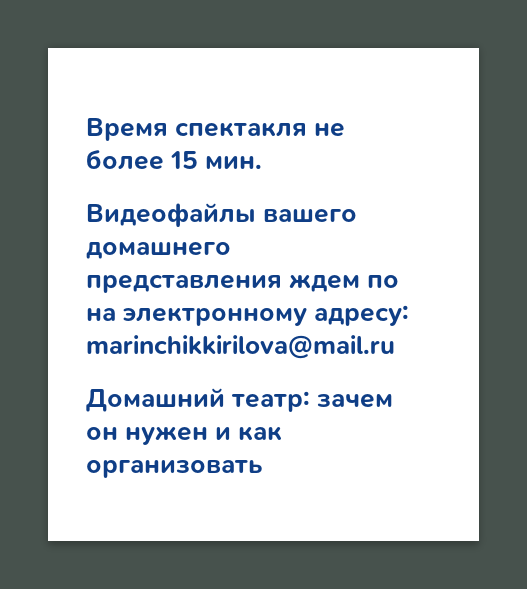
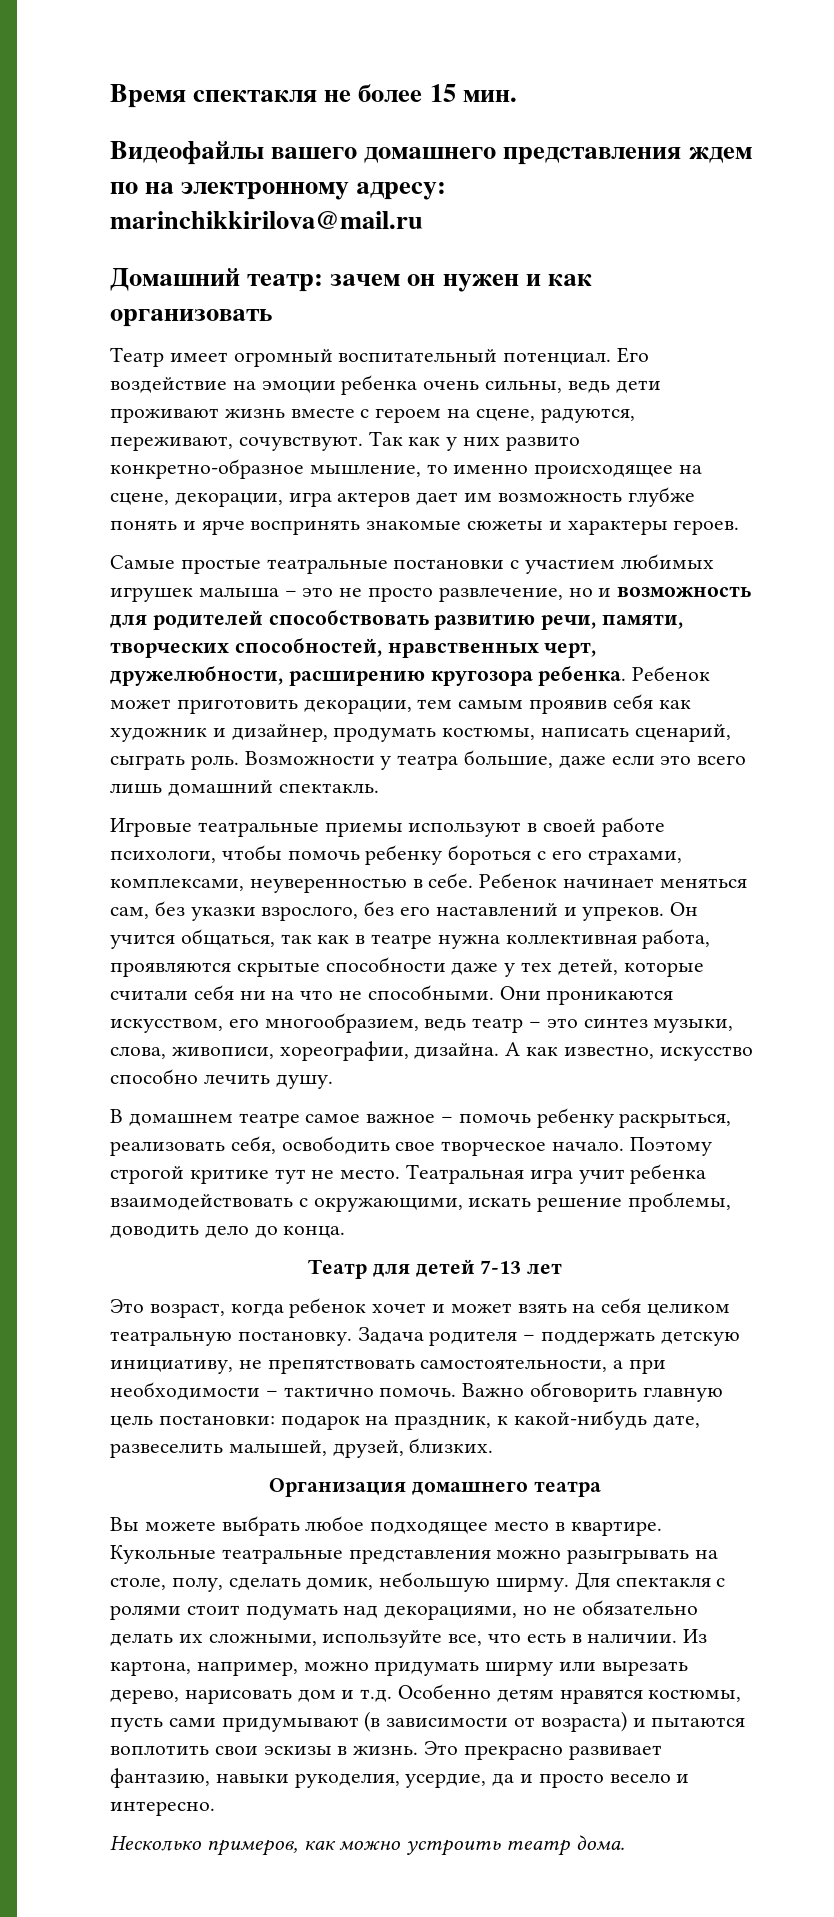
+ Театр имеет огромный воспитательный потенциал. Его воздействие на эмоции ребенка очень сильны, ведь дети проживают жизнь вместе с героем на сцене, радуются, переживают, сочувствуют. Так как у них развито конкретно-образное мышление, то именно происходящее на сцене, декорации, игра актеров дает им возможность глубже понять и ярче воспринять знакомые сюжеты и характеры героев.
+ Самые простые театральные постановки с участием любимых игрушек малыша – это не просто развлечение, но и возможность для родителей способствовать развитию речи, памяти, творческих способностей, нравственных черт, дружелюбности, расширению кругозора ребенка. Ребенок может приготовить декорации, тем самым проявив себя как художник и дизайнер, продумать костюмы, написать сценарий, сыграть роль. Возможности у театра большие, даже если это всего лишь домашний спектакль.
+ Игровые театральные приемы используют в своей работе психологи, чтобы помочь ребенку бороться с его страхами, комплексами, неуверенностью в себе. Ребенок начинает меняться сам, без указки взрослого, без его наставлений и упреков. Он учится общаться, так как в театре нужна коллективная работа, проявляются скрытые способности даже у тех детей, которые считали себя ни на что не способными. Они проникаются искусством, его многообразием, ведь театр – это синтез музыки, слова, живописи, хореографии, дизайна. А как известно, искусство способно лечить душу.
+ В домашнем театре самое важное – помочь ребенку раскрыться, реализовать себя, освободить свое творческое начало. Поэтому строгой критике тут не место. Театральная игра учит ребенка взаимодействовать с окружающими, искать решение проблемы, доводить дело до конца.
+ Театр для детей 7-13 лет
+ Это возраст, когда ребенок хочет и может взять на себя целиком театральную постановку. Задача родителя – поддержать детскую инициативу, не препятствовать самостоятельности, а при необходимости – тактично помочь. Важно обговорить главную цель постановки: подарок на праздник, к какой-нибудь дате, развеселить малышей, друзей, близких.
+ Организация домашнего театра
+ Вы можете выбрать любое подходящее место в квартире. Кукольные театральные представления можно разыгрывать на столе, полу, сделать домик, небольшую ширму. Для спектакля с ролями стоит подумать над декорациями, но не обязательно делать их сложными, используйте все, что есть в наличии. Из картона, например, можно придумать ширму или вырезать дерево, нарисовать дом и т.д. Особенно детям нравятся костюмы, пусть сами придумывают (в зависимости от возраста) и пытаются воплотить свои эскизы в жизнь. Это прекрасно развивает фантазию, навыки рукоделия, усердие, да и просто весело и интересно.
+ Несколько примеров, как можно устроить театр дома.

